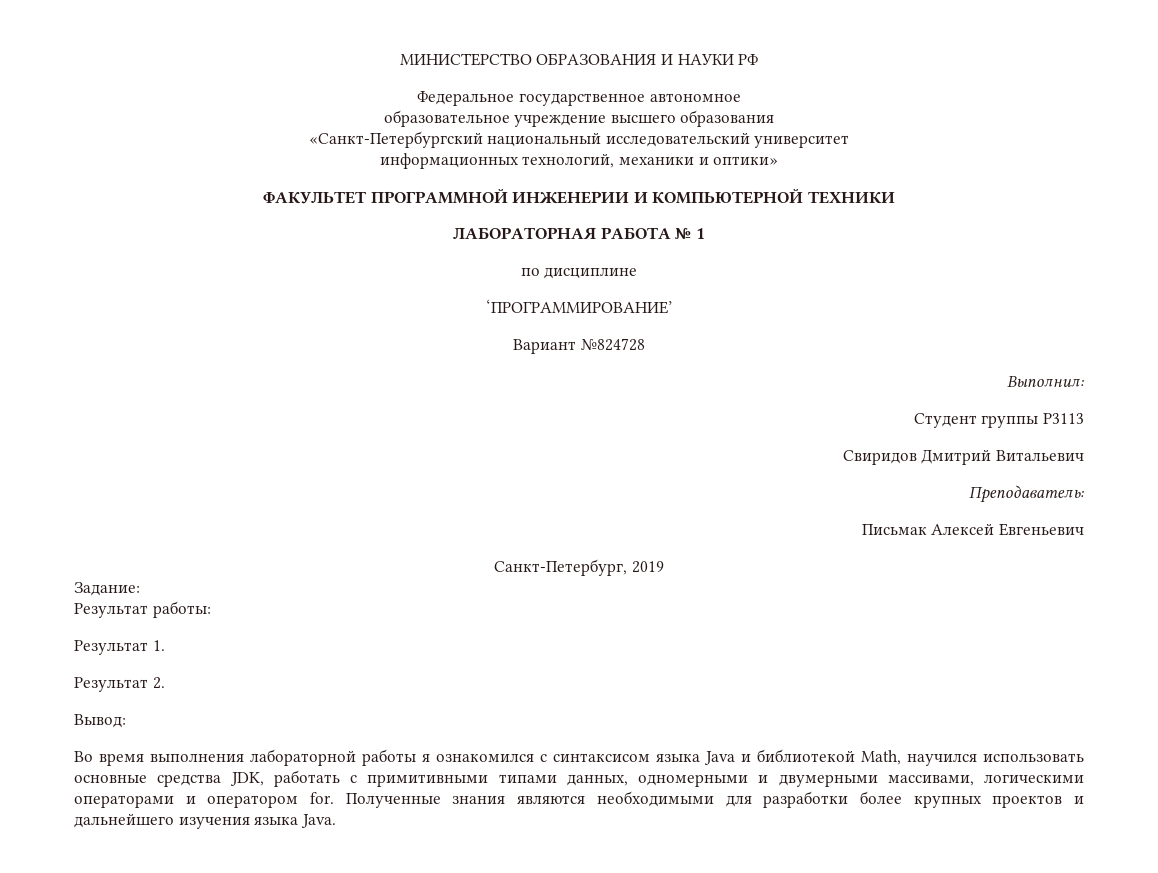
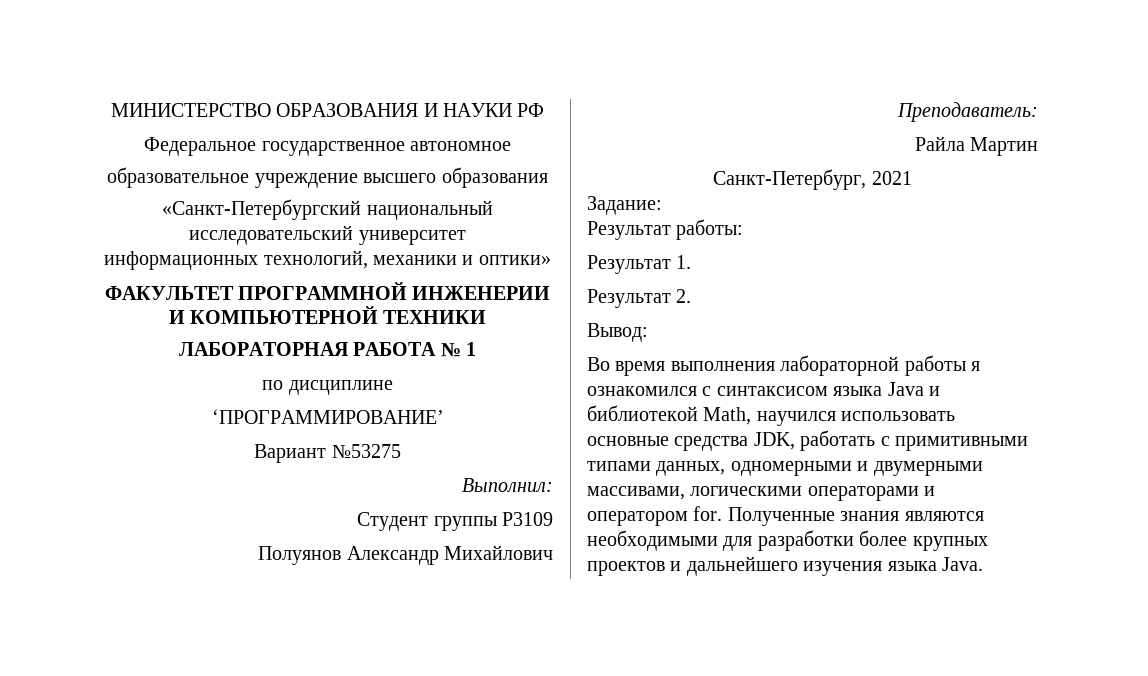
- Вариант №824728
+ Вариант №53275
- Студент группы P3113
- Свиридов Дмитрий Витальевич
+ Студент группы P3109
+ Полуянов Александр Михайлович
  Преподаватель:
- Письмак Алексей Евгеньевич
+ Райла Мартин
- Санкт-Петербург, 2019
+ Санкт-Петербург, 2021

